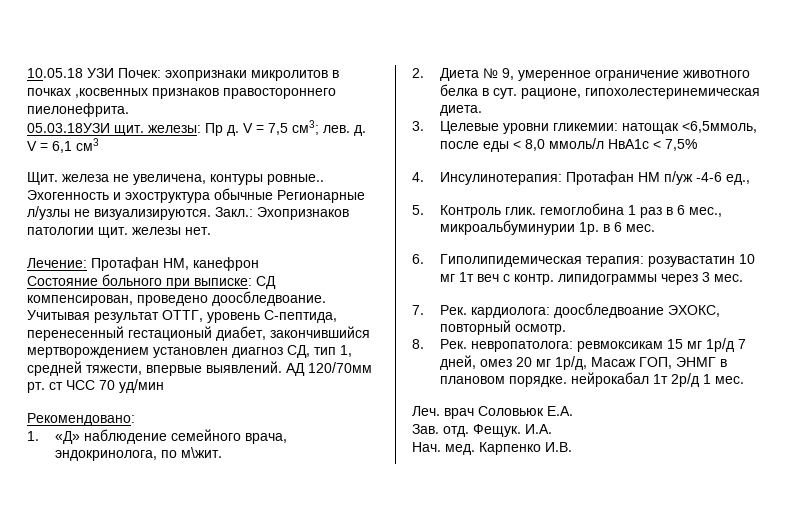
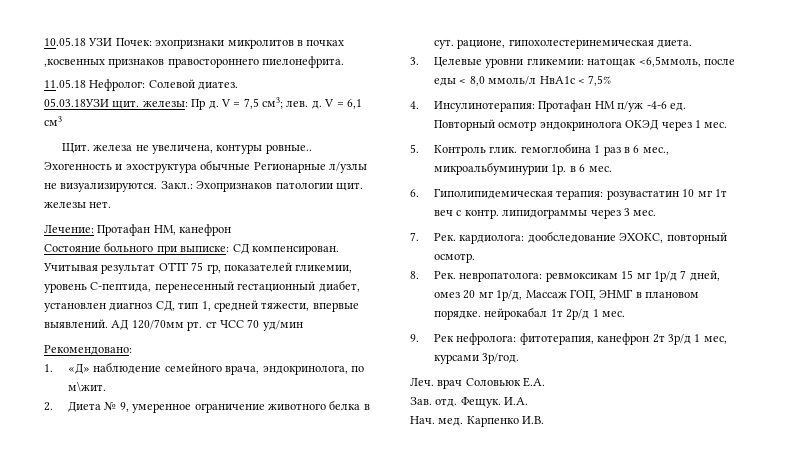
+ 11.05.18 Нефролог: Солевой диатез.
- Состояние больного при выписке: СД компенсирован, проведено доосбледвоание. Учитывая результат ОТТГ, уровень С-пептида, перенесенный гестационый диабет, закончившийся мертворождением установлен диагноз СД, тип 1, средней тяжести, впервые выявлений.
+ Состояние больного при выписке: СД компенсирован. Учитывая результат ОТТГ 75 гр, показателей гликемии, уровень С-пептида, перенесенный гестационный диабет, установлен диагноз СД, тип 1, средней тяжести, впервые выявлений.
- 4. Инсулинотерапия: Протафан НМ п/уж -4-6 ед.,
+ 4. Инсулинотерапия: Протафан НМ п/уж -4-6 ед. Повторный осмотр эндокринолога ОКЭД через 1 мес.
- 7. Рек. кардиолога: доосбледвоание ЭХОКС, повторный осмотр.
+ 7. Рек. кардиолога: дообследование ЭХОКС, повторный осмотр.
- 8. Рек. невропатолога: ревмоксикам 15 мг 1р/д 7 дней, омез 20 мг 1р/д, Масаж ГОП, ЭНМГ в плановом порядке. нейрокабал 1т 2р/д 1 мес.
+ 8. Рек. невропатолога: ревмоксикам 15 мг 1р/д 7 дней, омез 20 мг 1р/д, Массаж ГОП, ЭНМГ в плановом порядке. нейрокабал 1т 2р/д 1 мес.
+ 9. Рек нефролога: фитотерапия, канефрон 2т 3р/д 1 мес, курсами 3р/год.

